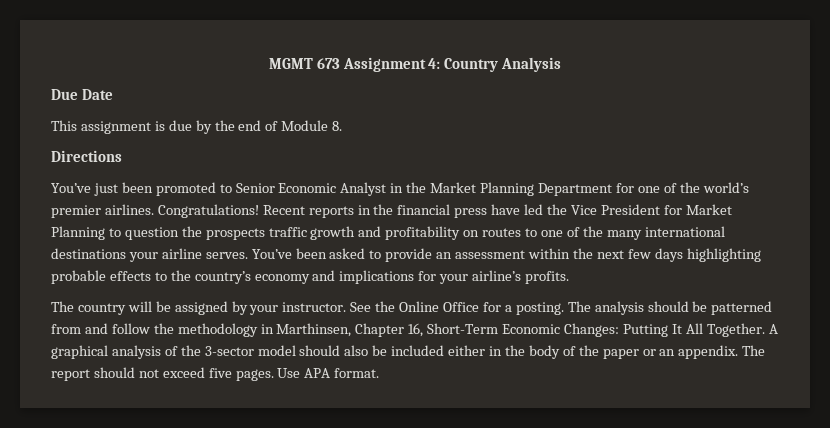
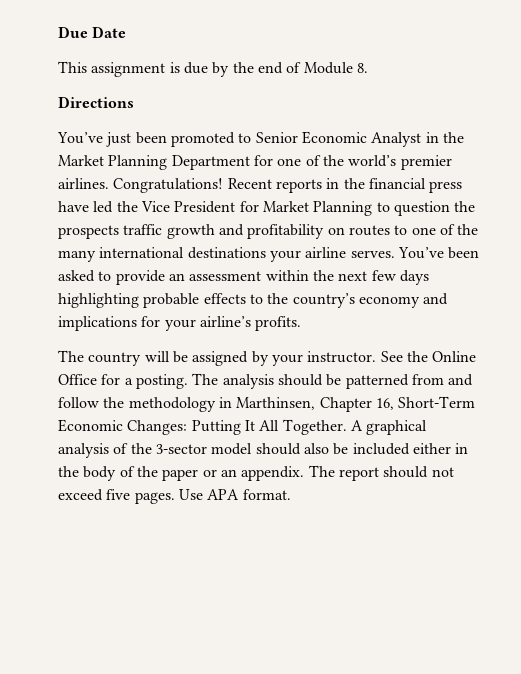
- MGMT 673 Assignment 4: Country Analysis

